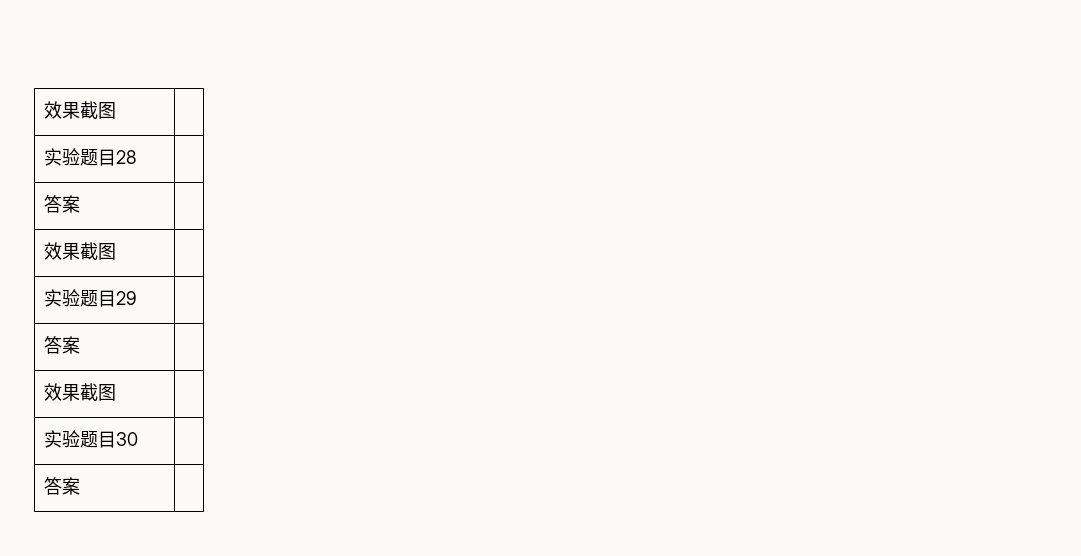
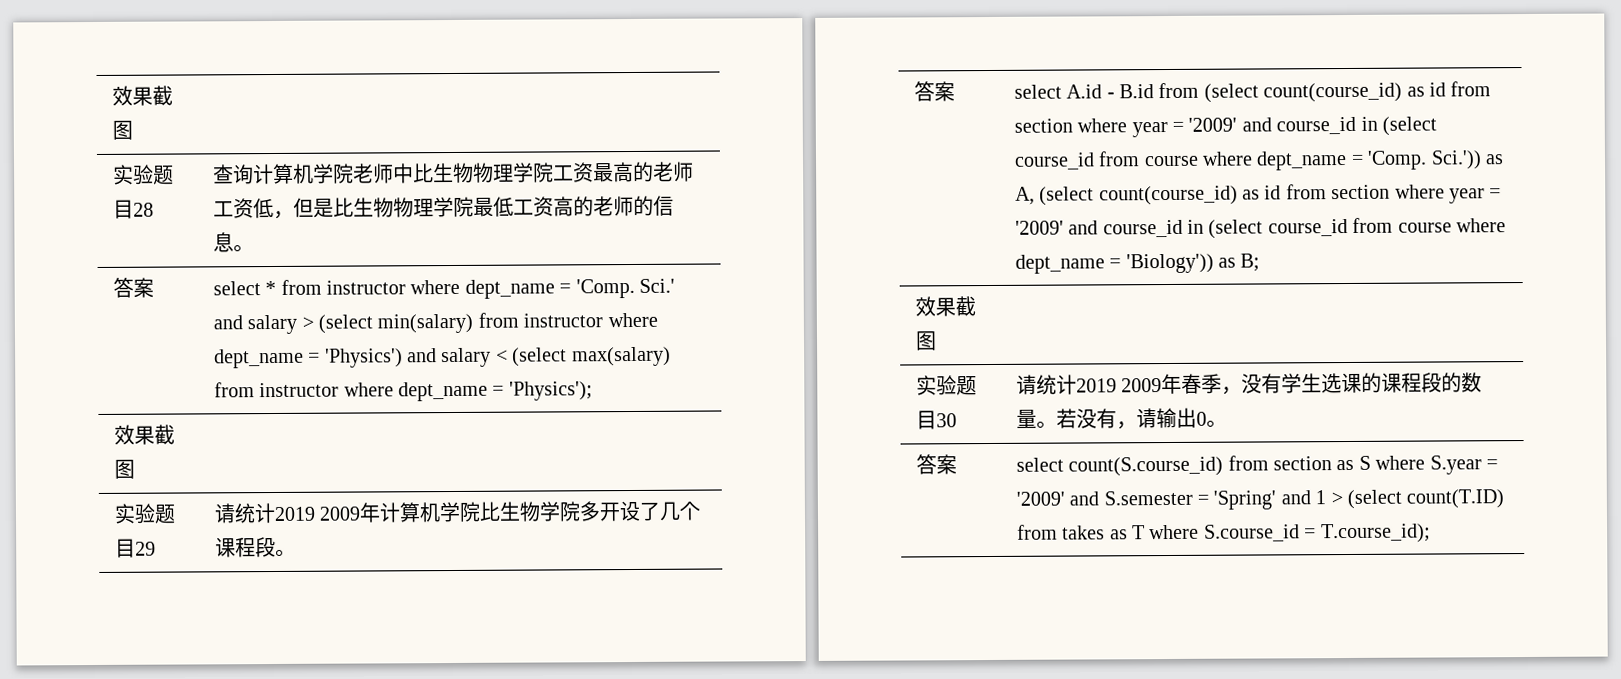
- 实验题目28 |
- 答案 |
+ 实验题目28 | 查询计算机学院老师中比生物物理学院工资最高的老师工资低，但是比生物物理学院最低工资高的老师的信息。
+ 答案 | select * from instructor where dept_name = 'Comp. Sci.' and salary > (select min(salary) from instructor where dept_name = 'Physics') and salary < (select max(salary) from instructor where dept_name = 'Physics');
- 实验题目29 |
- 答案 |
+ 实验题目29 | 请统计2019 2009年计算机学院比生物学院多开设了几个课程段。
+ 答案 | select A.id - B.id from (select count(course_id) as id from section where year = '2009' and course_id in (select course_id from course where dept_name = 'Comp. Sci.')) as A, (select count(course_id) as id from section where year = '2009' and course_id in (select course_id from course where dept_name = 'Biology')) as B;
- 实验题目30 |
- 答案 |
+ 实验题目30 | 请统计2019 2009年春季，没有学生选课的课程段的数量。若没有，请输出0。
+ 答案 | select count(S.course_id) from section as S where S.year = '2009' and S.semester = 'Spring' and 1 > (select count(T.ID) from takes as T where S.course_id = T.course_id);

